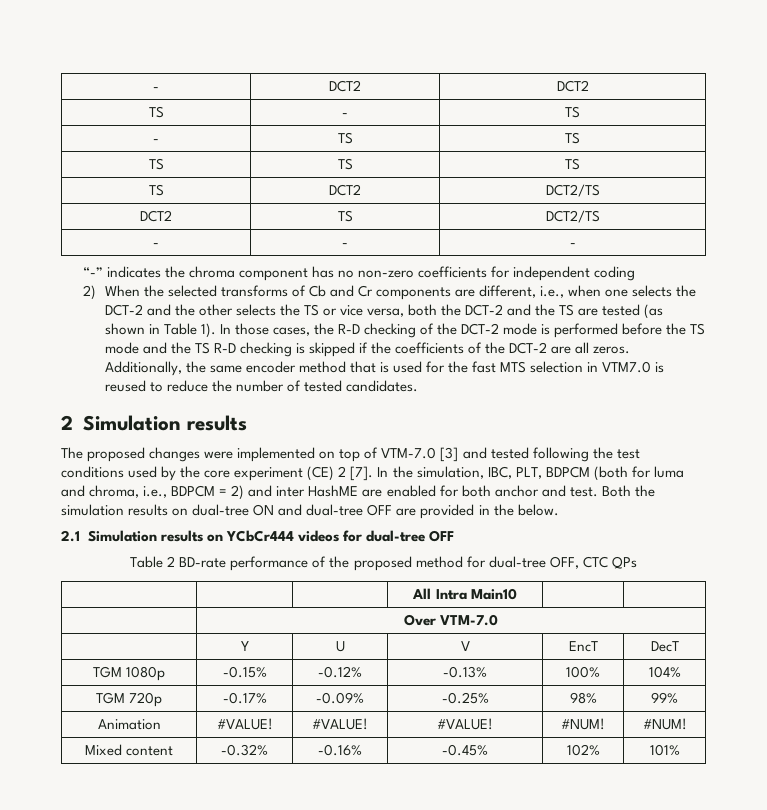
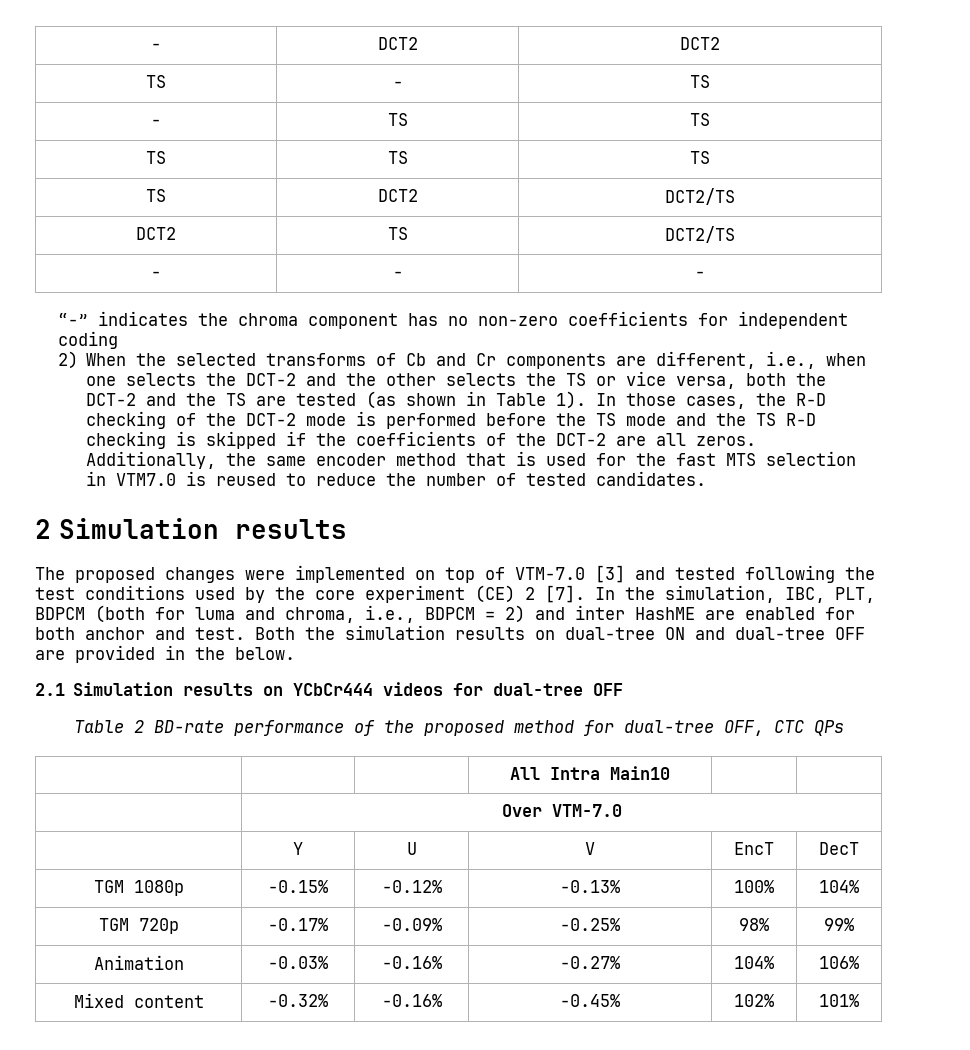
- Animation | #VALUE! | #VALUE! | #VALUE! | #NUM! | #NUM!
+ Animation | -0.03% | -0.16% | -0.27% | 104% | 106%

